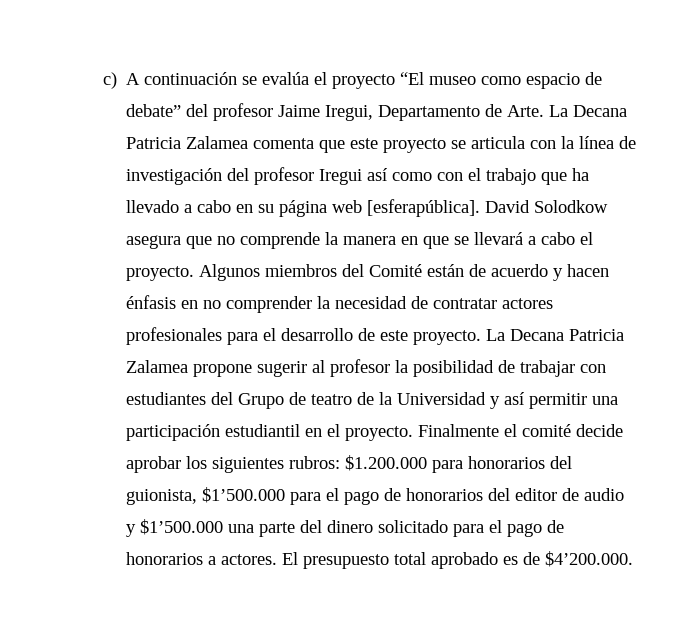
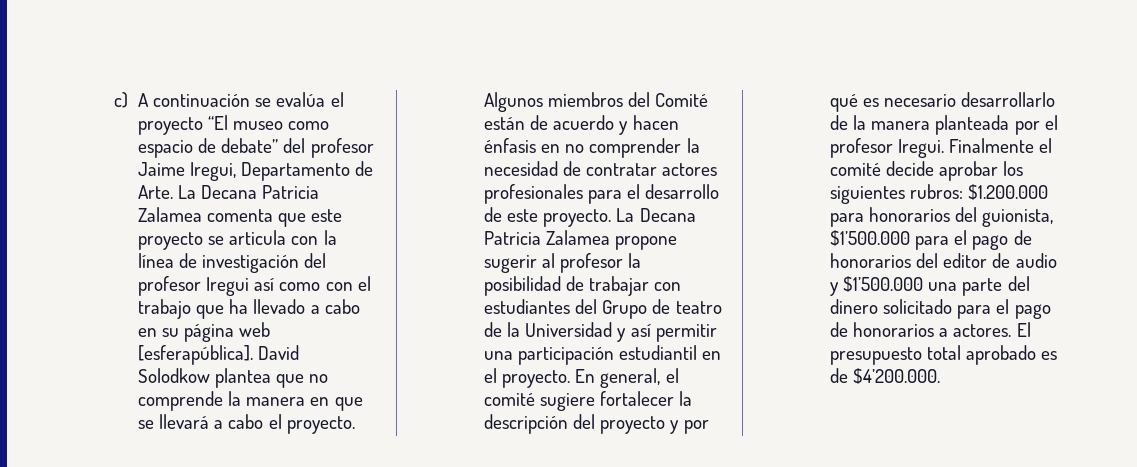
- David Solodkow asegura que no comprende la manera en que se llevará a cabo el proyecto.
+ David Solodkow plantea que no comprende la manera en que se llevará a cabo el proyecto.
+ En general, el comité sugiere fortalecer la descripción del proyecto y por qué es necesario desarrollarlo de la manera planteada por el profesor Iregui.

